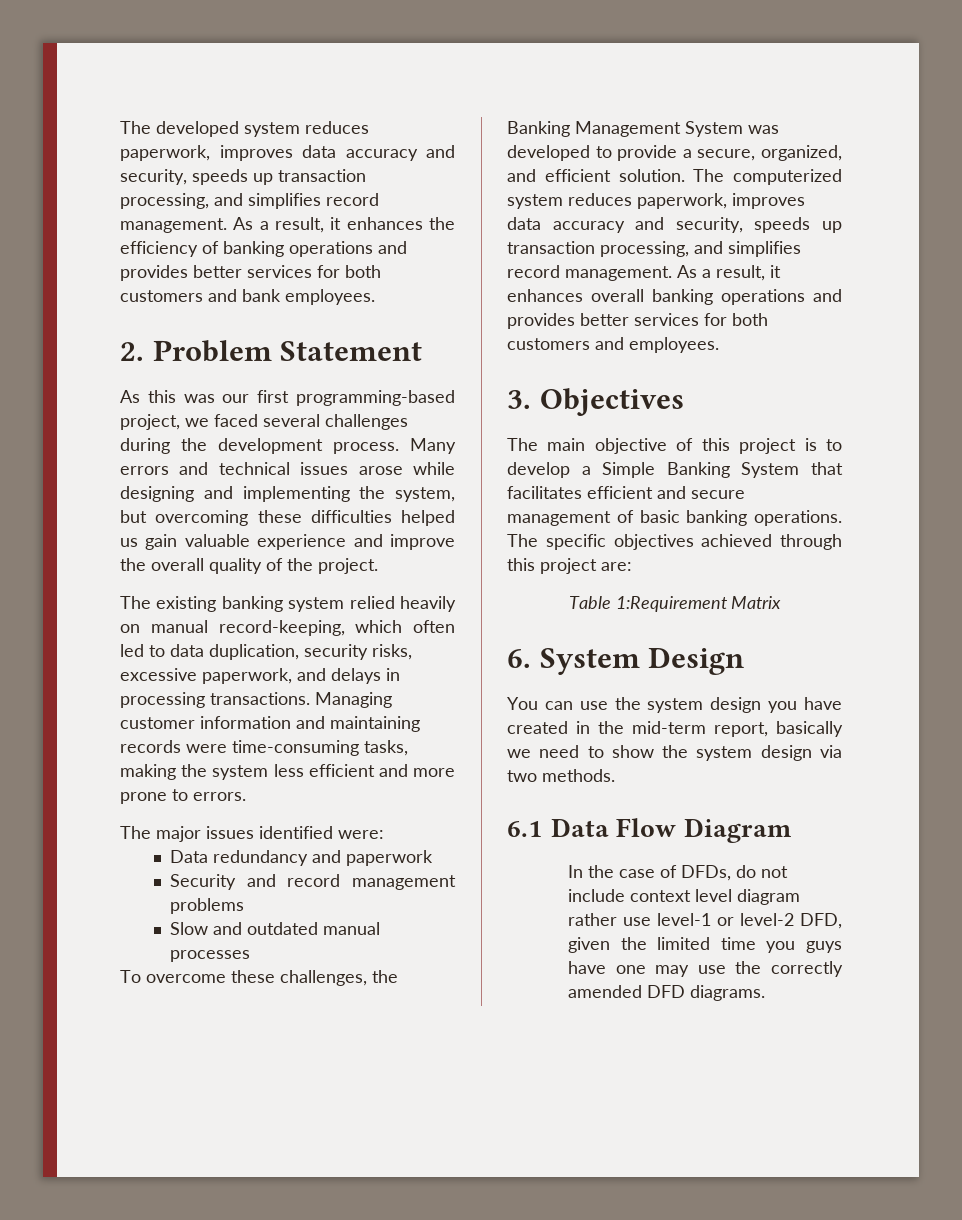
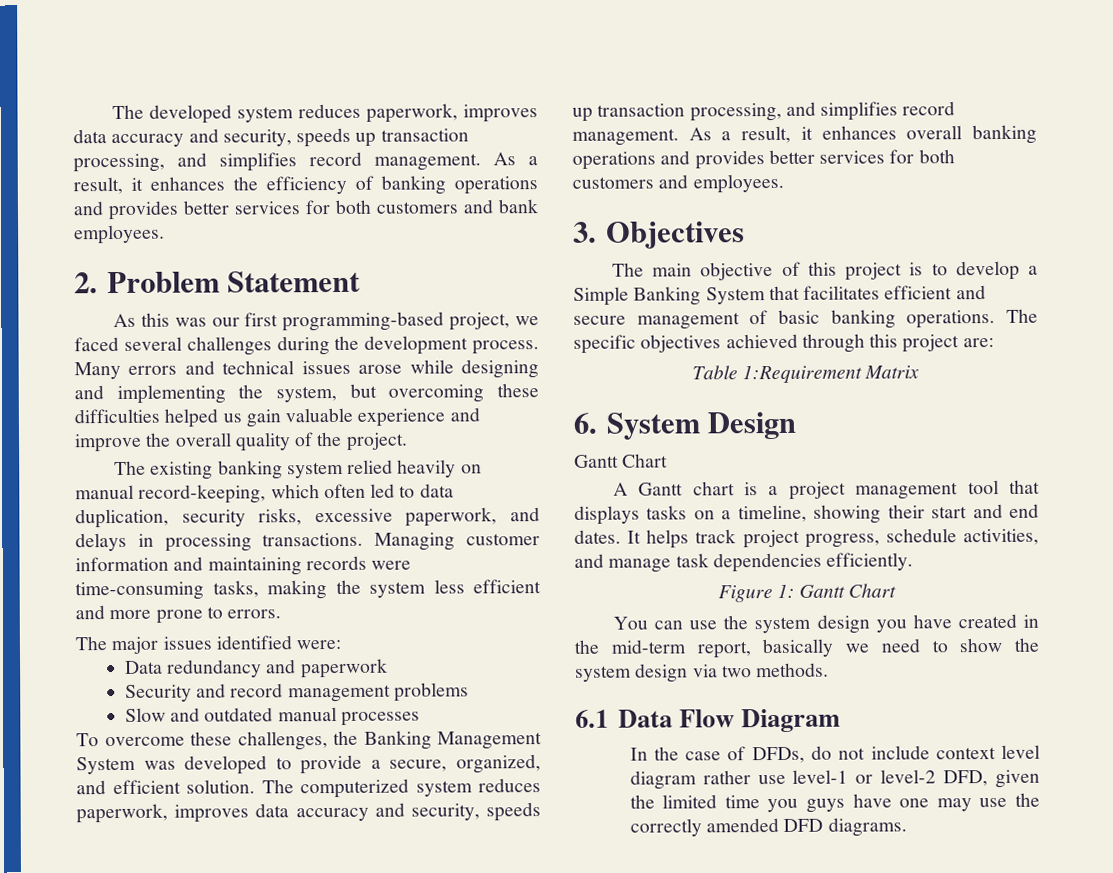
  6. System Design
+ Gantt Chart
+ A Gantt chart is a project management tool that displays tasks on a timeline, showing their start and end dates. It helps track project progress, schedule activities, and manage task dependencies efficiently.
+ Figure 1: Gantt Chart

